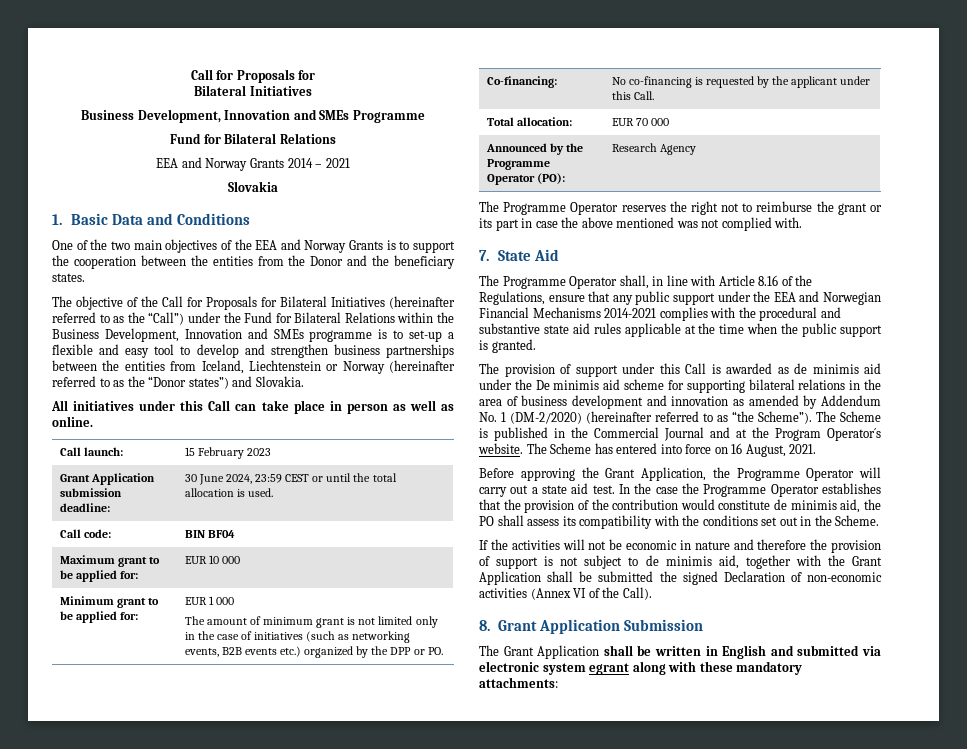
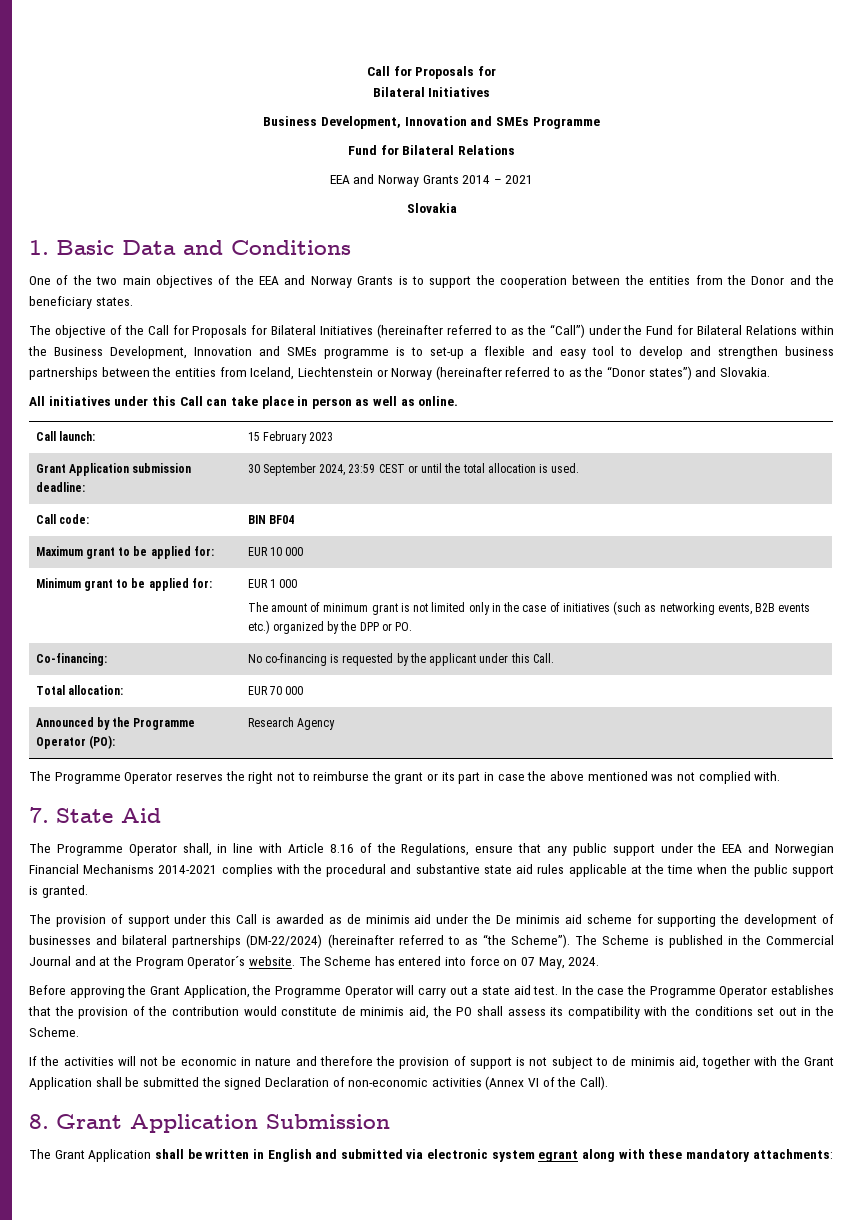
- Grant Application submission deadline: | 30 June 2024, 23:59 CEST or until the total allocation is used.
+ Grant Application submission deadline: | 30 September 2024, 23:59 CEST or until the total allocation is used.
- The provision of support under this Call is awarded as de minimis aid under the De minimis aid scheme for supporting bilateral relations in the area of business development and innovation as amended by Addendum No. 1 (DM-2/2020) (hereinafter referred to as “the Scheme”).
+ The provision of support under this Call is awarded as de minimis aid under the De minimis aid scheme for supporting the development of businesses and bilateral partnerships (DM-22/2024) (hereinafter referred to as “the Scheme”).
- The Scheme has entered into force on 16 August, 2021.
+ The Scheme has entered into force on 07 May, 2024.

